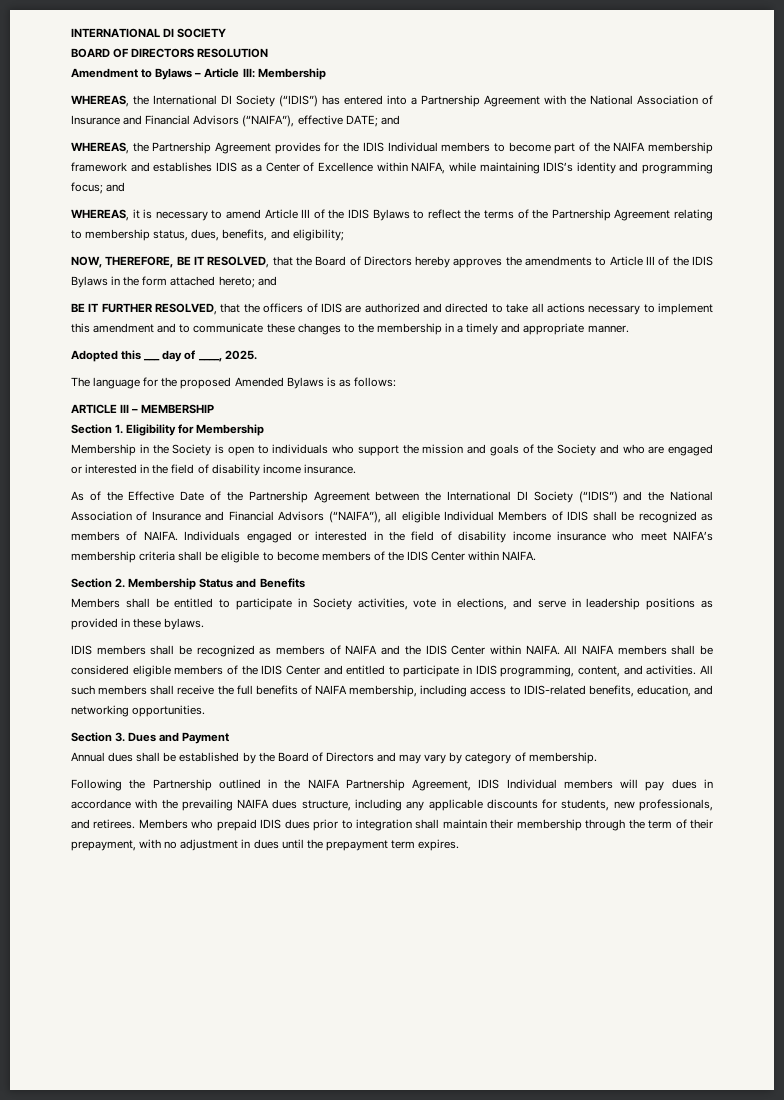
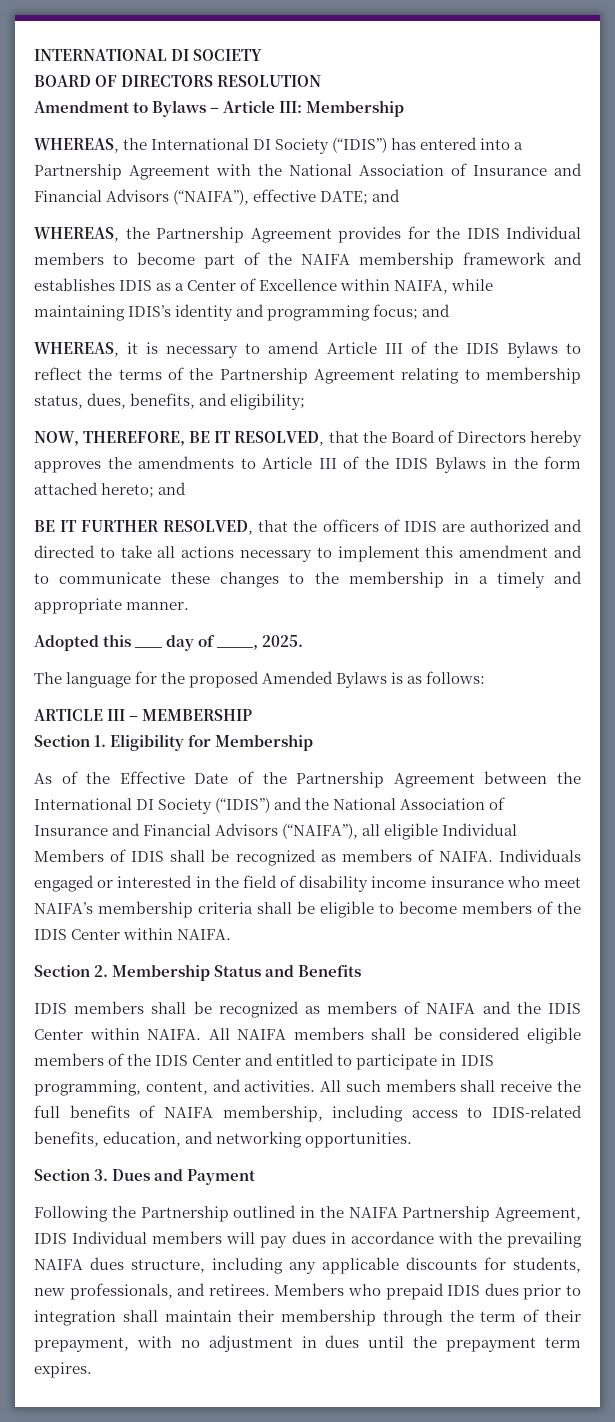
- Membership in the Society is open to individuals who support the mission and goals of the Society and who are engaged or interested in the field of disability income insurance.
- Members shall be entitled to participate in Society activities, vote in elections, and serve in leadership positions as provided in these bylaws.
- Annual dues shall be established by the Board of Directors and may vary by category of membership.

